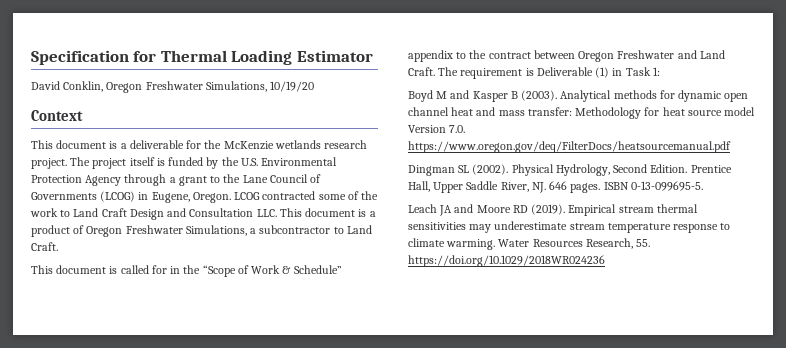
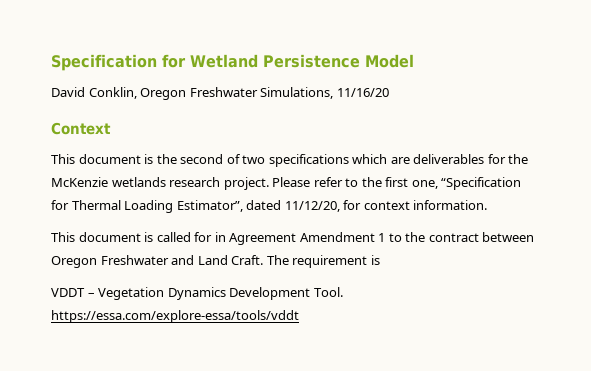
- Specification for Thermal Loading Estimator
+ Specification for Wetland Persistence Model
- David Conklin, Oregon Freshwater Simulations, 10/19/20
+ David Conklin, Oregon Freshwater Simulations, 11/16/20
- This document is a deliverable for the McKenzie wetlands research project.
+ This document is the second of two specifications which are deliverables for the McKenzie wetlands research project.
- The project itself is funded by the U.S. Environmental Protection Agency through a grant to the Lane Council of Governments (LCOG) in Eugene, Oregon. LCOG contracted some of the work to Land Craft Design and Consultation LLC. This document is a product of Oregon Freshwater Simulations, a subcontractor to Land Craft.
+ Please refer to the first one, “Specification for Thermal Loading Estimator”, dated 11/12/20, for context information.
- This document is called for in the “Scope of Work & Schedule” appendix to the contract between Oregon Freshwater and Land Craft.
+ This document is called for in Agreement Amendment 1 to the contract between Oregon Freshwater and Land Craft.
- The requirement is Deliverable (1) in Task 1:
- Boyd M and Kasper B (2003). Analytical methods for dynamic open channel heat and mass transfer: Methodology for heat source model Version 7.0. https://www.oregon.gov/deq/FilterDocs/heatsourcemanual.pdf
- Dingman SL (2002). Physical Hydrology, Second Edition. Prentice Hall, Upper Saddle River, NJ. 646 pages. ISBN 0-13-099695-5.
- Leach JA and Moore RD (2019). Empirical stream thermal sensitivities may underestimate stream temperature response to climate warming. Water Resources Research, 55. https://doi.org/10.1029/2018WR024236
+ The requirement is
+ VDDT – Vegetation Dynamics Development Tool. https://essa.com/explore-essa/tools/vddt

